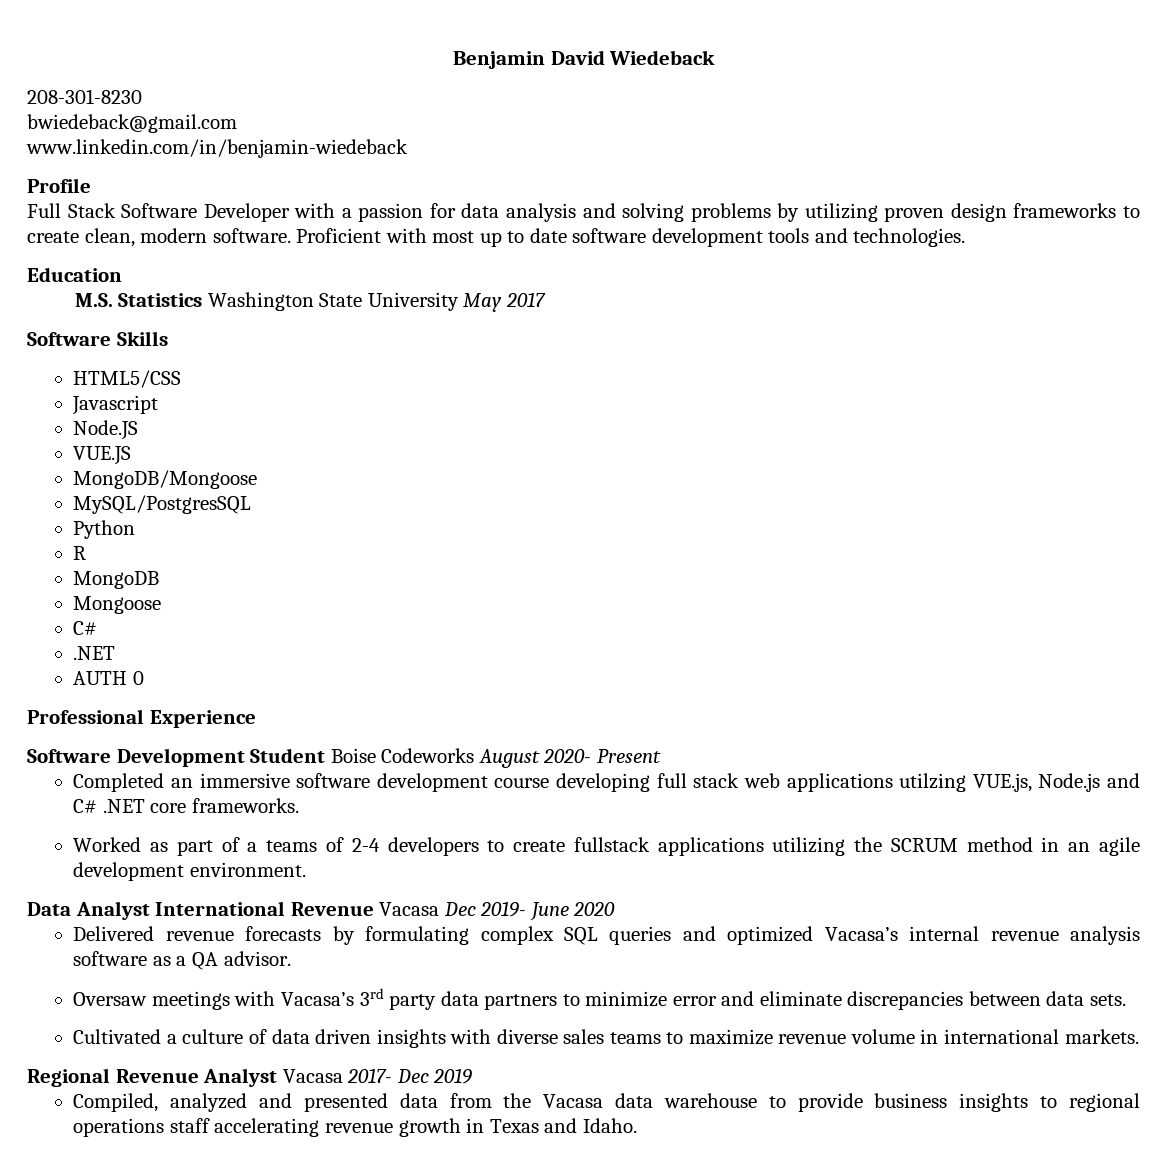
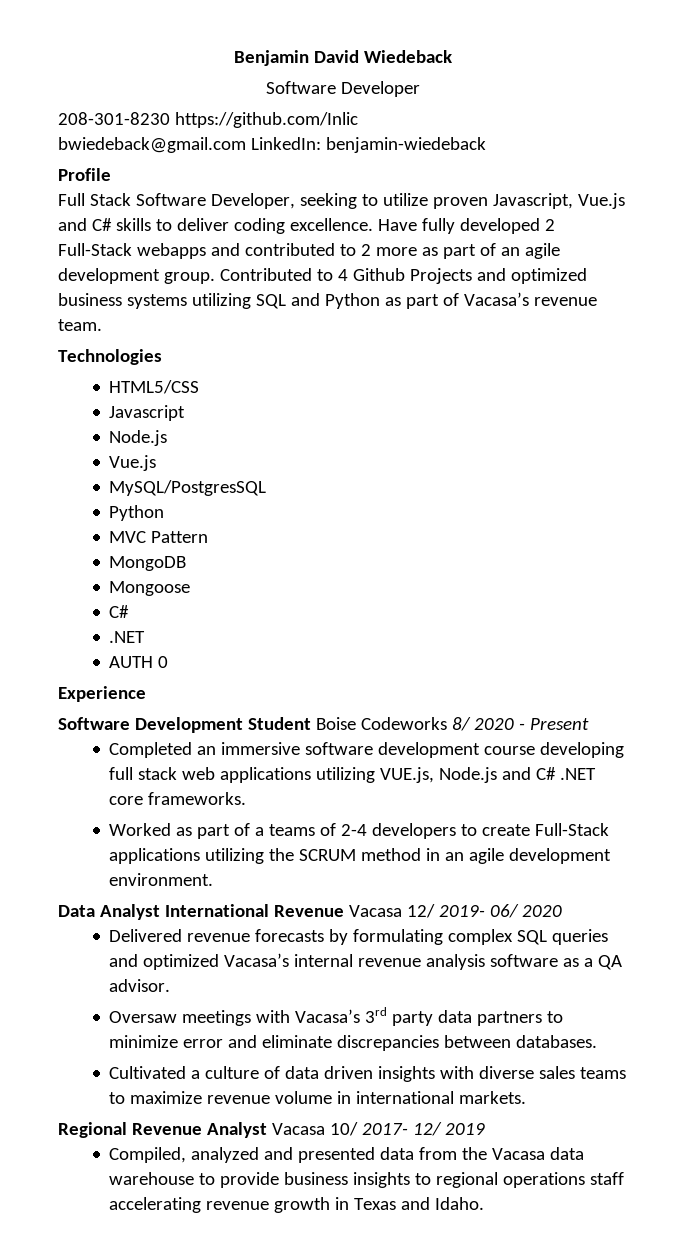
+ Software Developer
- 208-301-8230
+ 208-301-8230 https://github.com/Inlic
- bwiedeback@gmail.com
- www.linkedin.com/in/benjamin-wiedeback
+ bwiedeback@gmail.com LinkedIn: benjamin-wiedeback
- Full Stack Software Developer with a passion for data analysis and solving problems by utilizing proven design frameworks to create clean, modern software. Proficient with most up to date software development tools and technologies.
- Education
- M.S. Statistics Washington State University May 2017
- Software Skills
+ Full Stack Software Developer, seeking to utilize proven Javascript, Vue.js and C# skills to deliver coding excellence. Have fully developed 2 Full-Stack webapps and contributed to 2 more as part of an agile development group. Contributed to 4 Github Projects and optimized business systems utilizing SQL and Python as part of Vacasa’s revenue team.
+ Technologies
  Javascript
- Node.JS
- VUE.JS
- MongoDB/Mongoose
+ Node.js
+ Vue.js
- R
+ MVC Pattern
- Professional Experience
+ Experience
- Software Development Student Boise Codeworks August 2020- Present
+ Software Development Student Boise Codeworks 8/ 2020 - Present
- Completed an immersive software development course developing full stack web applications utilzing VUE.js, Node.js and C# .NET core frameworks.
+ Completed an immersive software development course developing full stack web applications utilizing VUE.js, Node.js and C# .NET core frameworks.
- Worked as part of a teams of 2-4 developers to create fullstack applications utilizing the SCRUM method in an agile development environment.
+ Worked as part of a teams of 2-4 developers to create Full-Stack applications utilizing the SCRUM method in an agile development environment.
- Data Analyst International Revenue Vacasa Dec 2019- June 2020
+ Data Analyst International Revenue Vacasa 12/ 2019- 06/ 2020
- Oversaw meetings with Vacasa’s 3rd party data partners to minimize error and eliminate discrepancies between data sets.
+ Oversaw meetings with Vacasa’s 3rd party data partners to minimize error and eliminate discrepancies between databases.
- Regional Revenue Analyst Vacasa 2017- Dec 2019
+ Regional Revenue Analyst Vacasa 10/ 2017- 12/ 2019

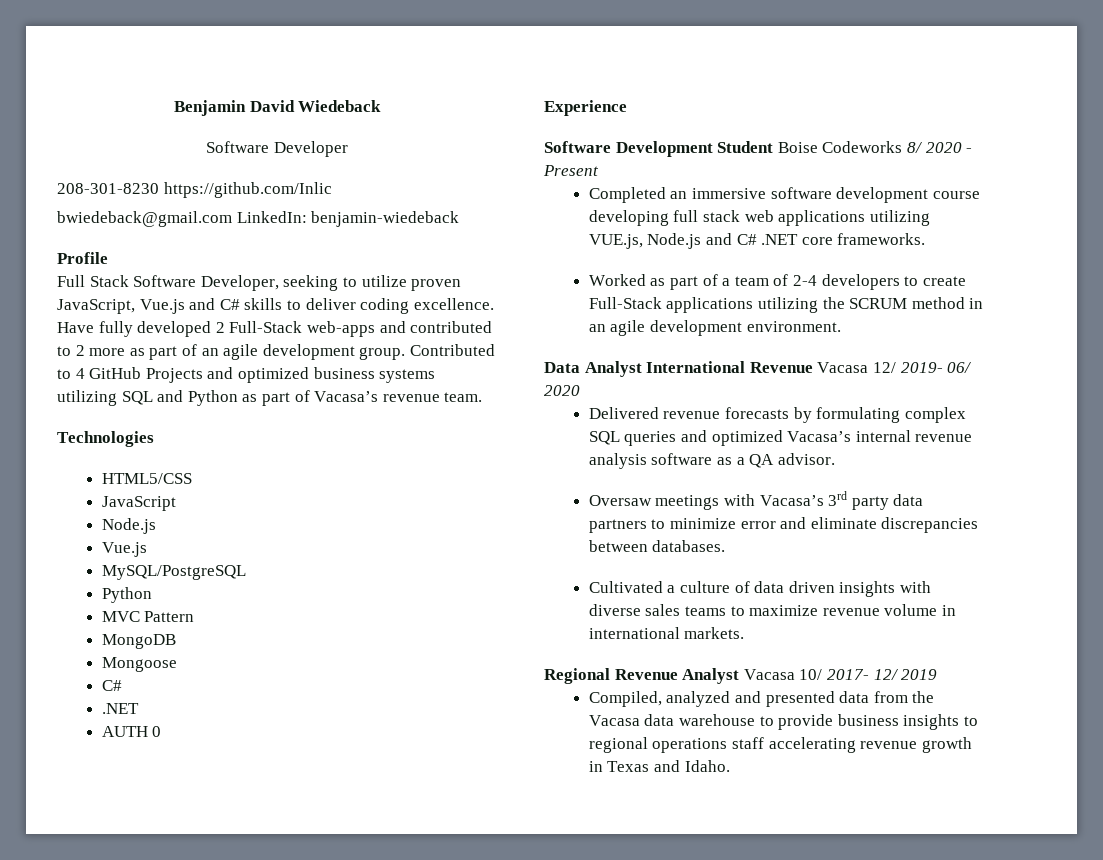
- Full Stack Software Developer, seeking to utilize proven Javascript, Vue.js and C# skills to deliver coding excellence.
+ Full Stack Software Developer, seeking to utilize proven JavaScript, Vue.js and C# skills to deliver coding excellence.
- Have fully developed 2 Full-Stack webapps and contributed to 2 more as part of an agile development group.
+ Have fully developed 2 Full-Stack web-apps and contributed to 2 more as part of an agile development group.
- Contributed to 4 Github Projects and optimized business systems utilizing SQL and Python as part of Vacasa’s revenue team.
+ Contributed to 4 GitHub Projects and optimized business systems utilizing SQL and Python as part of Vacasa’s revenue team.
- Javascript
+ JavaScript
- MySQL/PostgresSQL
+ MySQL/PostgreSQL
- Worked as part of a teams of 2-4 developers to create Full-Stack applications utilizing the SCRUM method in an agile development environment.
+ Worked as part of a team of 2-4 developers to create Full-Stack applications utilizing the SCRUM method in an agile development environment.

